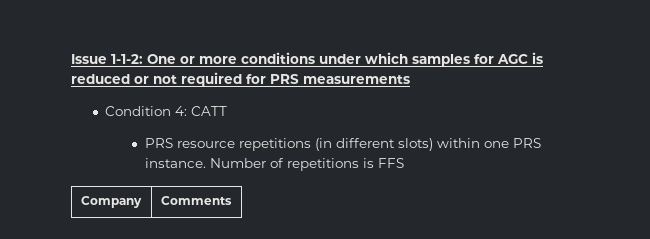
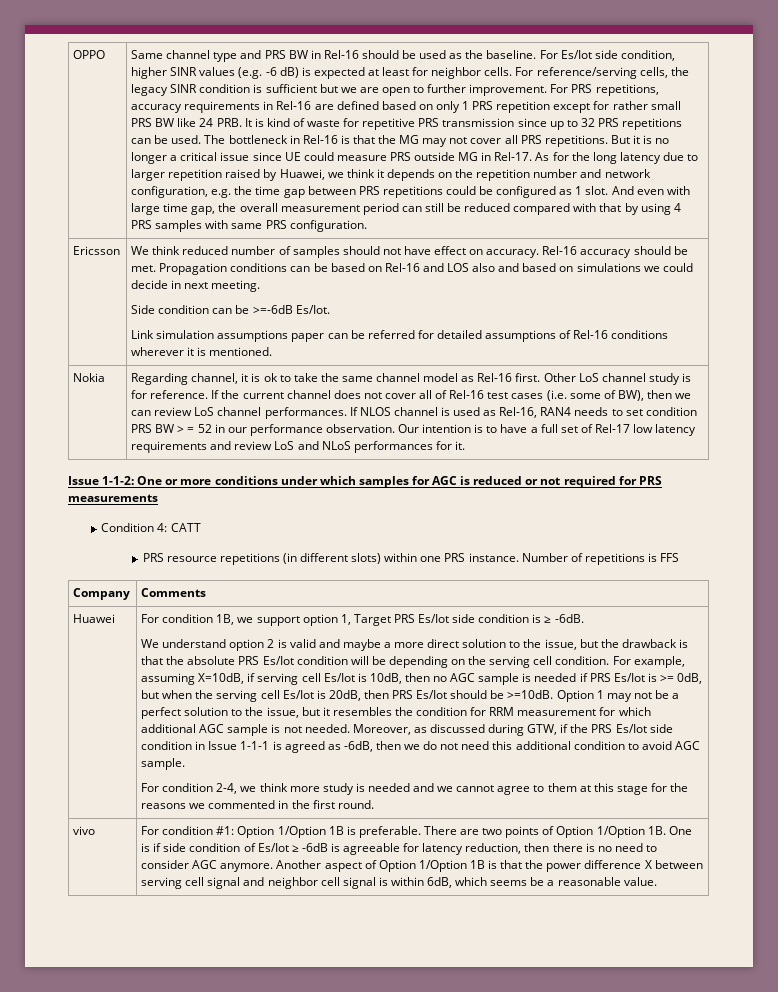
+ OPPO | Same channel type and PRS BW in Rel-16 should be used as the baseline. For Es/Iot side condition, higher SINR values (e.g. -6 dB) is expected at least for neighbor cells. For reference/serving cells, the legacy SINR condition is sufficient but we are open to further improvement. For PRS repetitions, accuracy requirements in Rel-16 are defined based on only 1 PRS repetition except for rather small PRS BW like 24 PRB. It is kind of waste for repetitive PRS transmission since up to 32 PRS repetitions can be used. The bottleneck in Rel-16 is that the MG may not cover all PRS repetitions. But it is no longer a critical issue since UE could measure PRS outside MG in Rel-17. As for the long latency due to larger repetition raised by Huawei, we think it depends on the repetition number and network configuration, e.g. the time gap between PRS repetitions could be configured as 1 slot. And even with large time gap, the overall measurement period can still be reduced compared with that by using 4 PRS samples with same PRS configuration.
+ Ericsson | We think reduced number of samples should not have effect on accuracy. Rel-16 accuracy should be met. Propagation conditions can be based on Rel-16 and LOS also and based on simulations we could decide in next meeting.
+ Side condition can be >=-6dB Es/Iot.
+ Link simulation assumptions paper can be referred for detailed assumptions of Rel-16 conditions wherever it is mentioned.
+ Nokia | Regarding channel, it is ok to take the same channel model as Rel-16 first. Other LoS channel study is for reference. If the current channel does not cover all of Rel-16 test cases (i.e. some of BW), then we can review LoS channel performances. If NLOS channel is used as Rel-16, RAN4 needs to set condition PRS BW > = 52 in our performance observation. Our intention is to have a full set of Rel-17 low latency requirements and review LoS and NLoS performances for it.
+ Huawei | For condition 1B, we support option 1, Target PRS Es/Iot side condition is ≥ -6dB.
+ We understand option 2 is valid and maybe a more direct solution to the issue, but the drawback is that the absolute PRS Es/Iot condition will be depending on the serving cell condition. For example, assuming X=10dB, if serving cell Es/Iot is 10dB, then no AGC sample is needed if PRS Es/Iot is >= 0dB, but when the serving cell Es/Iot is 20dB, then PRS Es/Iot should be >=10dB. Option 1 may not be a perfect solution to the issue, but it resembles the condition for RRM measurement for which additional AGC sample is not needed. Moreover, as discussed during GTW, if the PRS Es/Iot side condition in Issue 1-1-1 is agreed as -6dB, then we do not need this additional condition to avoid AGC sample.
+ For condition 2-4, we think more study is needed and we cannot agree to them at this stage for the reasons we commented in the first round.
+ vivo | For condition #1: Option 1/Option 1B is preferable. There are two points of Option 1/Option 1B. One is if side condition of Es/Iot ≥ -6dB is agreeable for latency reduction, then there is no need to consider AGC anymore. Another aspect of Option 1/Option 1B is that the power difference X between serving cell signal and neighbor cell signal is within 6dB, which seems be a reasonable value.

